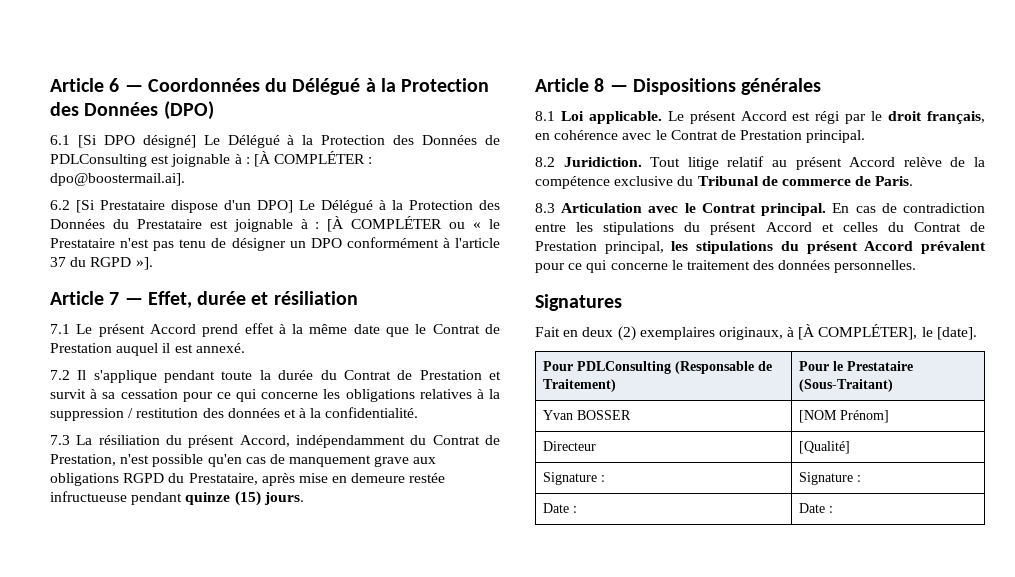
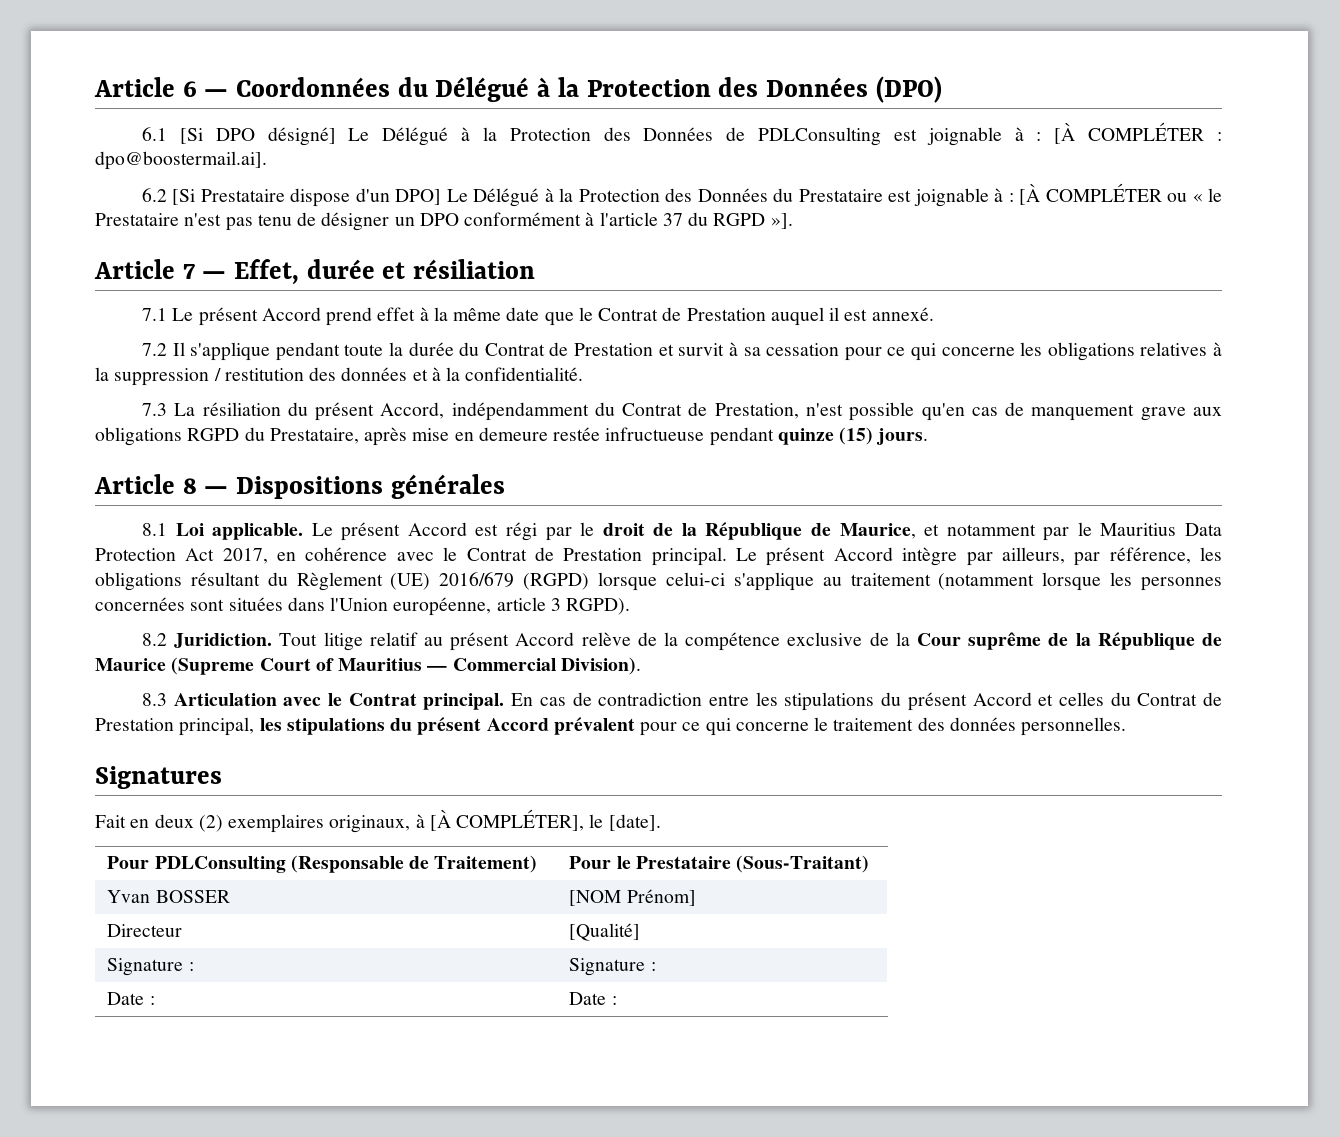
- Le présent Accord est régi par le droit français, en cohérence avec le Contrat de Prestation principal.
+ Le présent Accord est régi par le droit de la République de Maurice, et notamment par le Mauritius Data Protection Act 2017, en cohérence avec le Contrat de Prestation principal. Le présent Accord intègre par ailleurs, par référence, les obligations résultant du Règlement (UE) 2016/679 (RGPD) lorsque celui-ci s'applique au traitement (notamment lorsque les personnes concernées sont situées dans l'Union européenne, article 3 RGPD).
- Tout litige relatif au présent Accord relève de la compétence exclusive du Tribunal de commerce de Paris.
+ Tout litige relatif au présent Accord relève de la compétence exclusive de la Cour suprême de la République de Maurice (Supreme Court of Mauritius — Commercial Division).

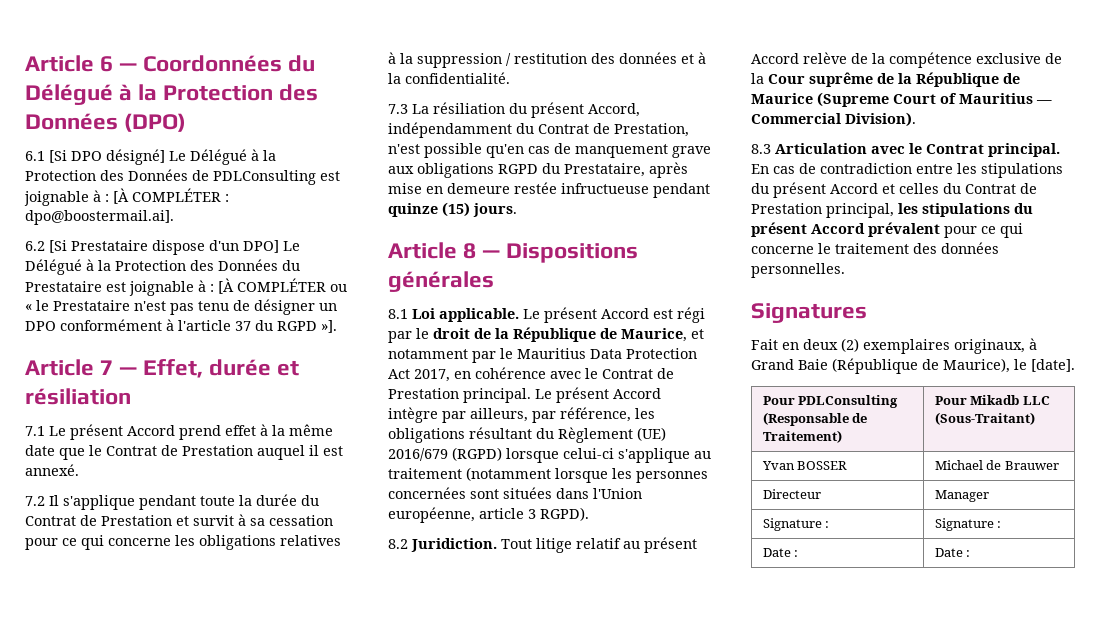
- Fait en deux (2) exemplaires originaux, à [À COMPLÉTER], le [date].
+ Fait en deux (2) exemplaires originaux, à Grand Baie (République de Maurice), le [date].
- Pour PDLConsulting (Responsable de Traitement) | Pour le Prestataire (Sous-Traitant)
+ Pour PDLConsulting (Responsable de Traitement) | Pour Mikadb LLC (Sous-Traitant)
- Yvan BOSSER | [NOM Prénom]
+ Yvan BOSSER | Michael de Brauwer
- Directeur | [Qualité]
+ Directeur | Manager

